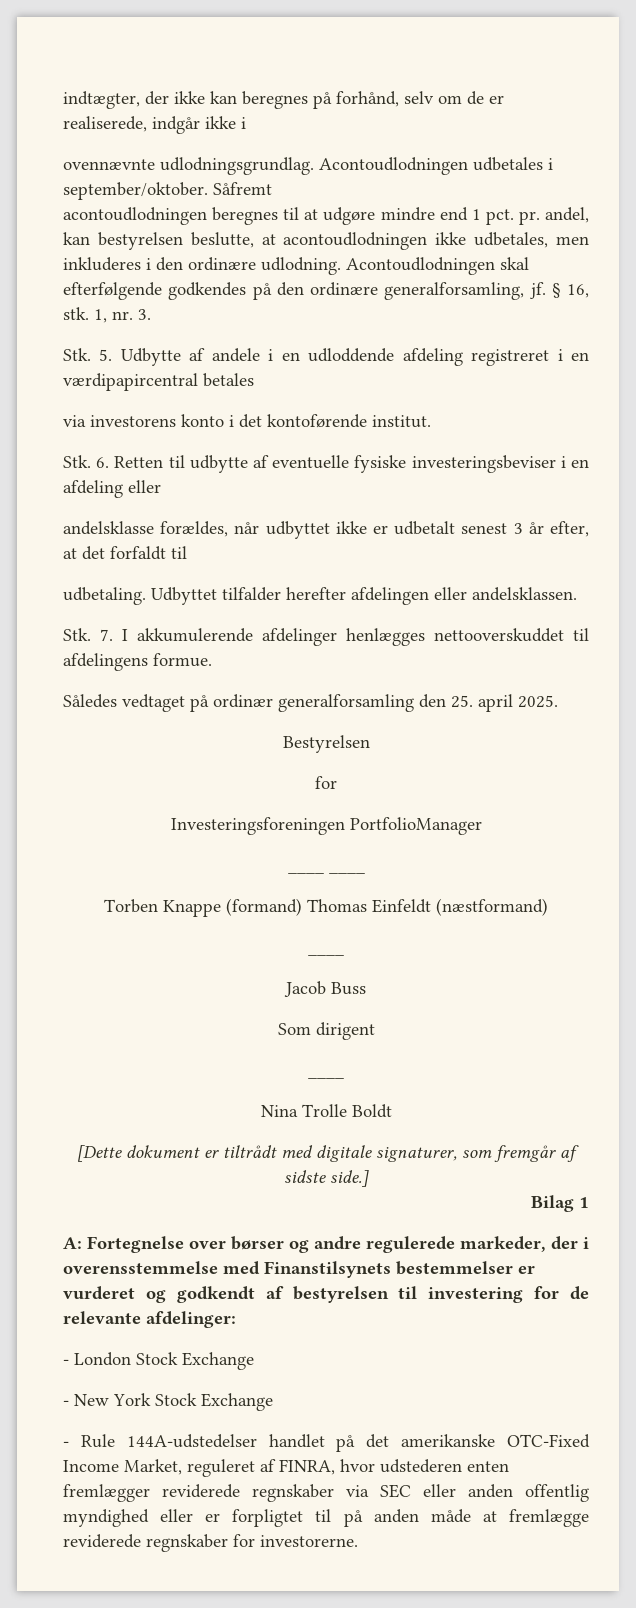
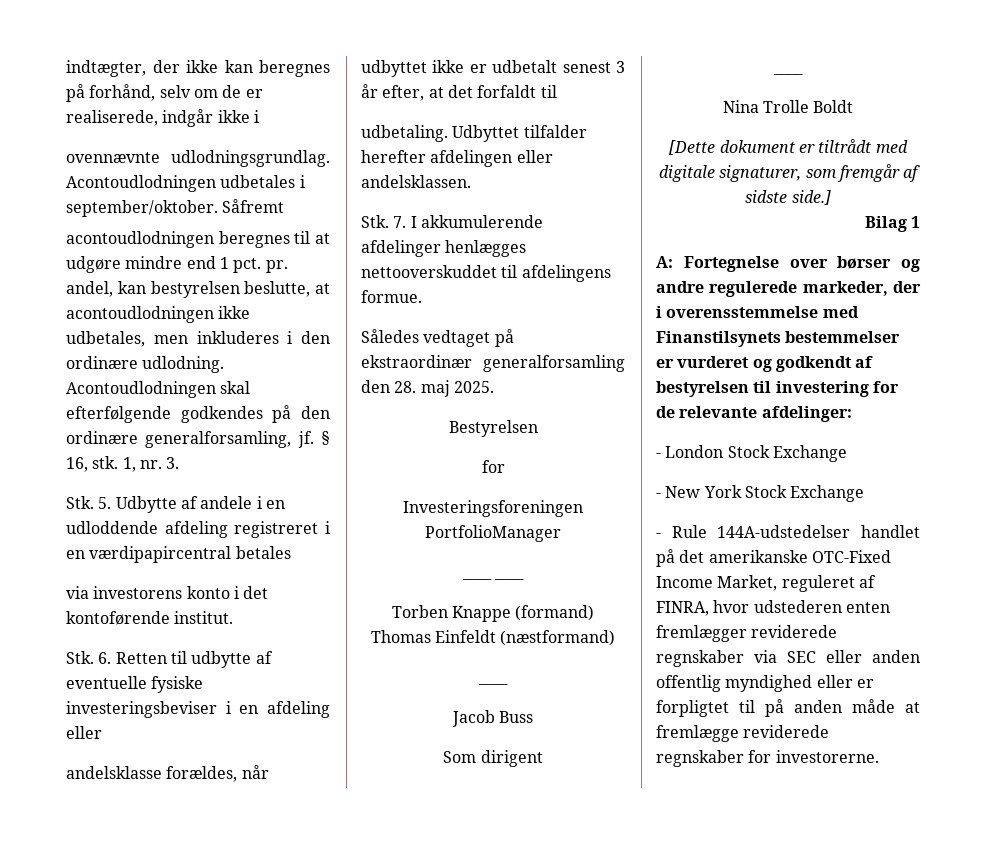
- Således vedtaget på ordinær generalforsamling den 25. april 2025.
+ Således vedtaget på ekstraordinær generalforsamling den 28. maj 2025.

